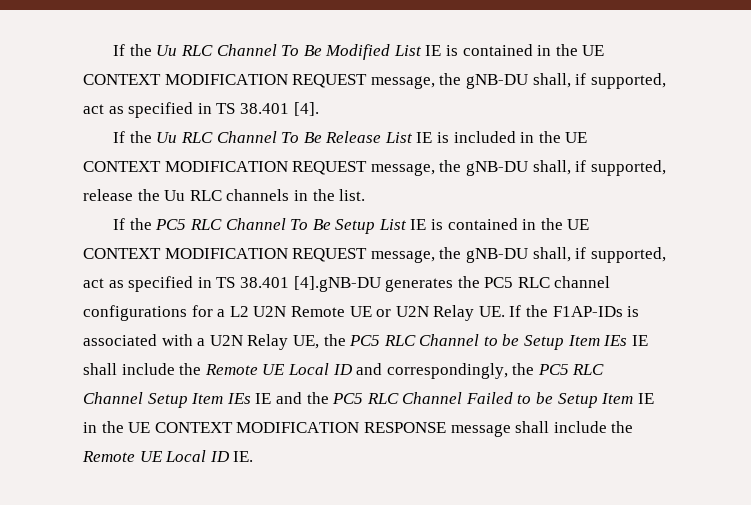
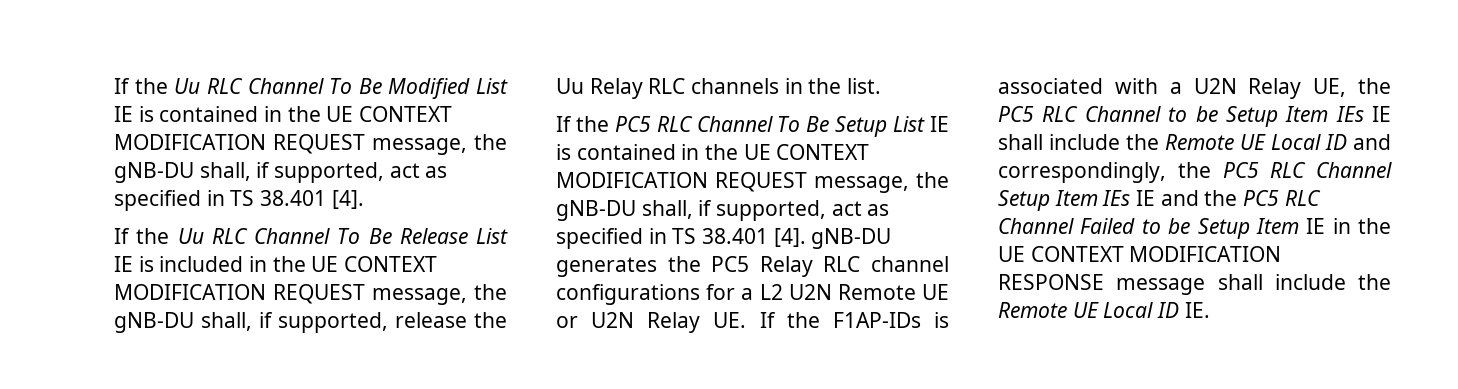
- If the Uu RLC Channel To Be Release List IE is included in the UE CONTEXT MODIFICATION REQUEST message, the gNB-DU shall, if supported, release the Uu RLC channels in the list.
+ If the Uu RLC Channel To Be Release List IE is included in the UE CONTEXT MODIFICATION REQUEST message, the gNB-DU shall, if supported, release the Uu Relay RLC channels in the list.
- If the PC5 RLC Channel To Be Setup List IE is contained in the UE CONTEXT MODIFICATION REQUEST message, the gNB-DU shall, if supported, act as specified in TS 38.401 [4].gNB-DU generates the PC5 RLC channel configurations for a L2 U2N Remote UE or U2N Relay UE. If the F1AP-IDs is associated with a U2N Relay UE, the PC5 RLC Channel to be Setup Item IEs IE shall include the Remote UE Local ID and correspondingly, the PC5 RLC Channel Setup Item IEs IE and the PC5 RLC Channel Failed to be Setup Item IE in the UE CONTEXT MODIFICATION RESPONSE message shall include the Remote UE Local ID IE.
+ If the PC5 RLC Channel To Be Setup List IE is contained in the UE CONTEXT MODIFICATION REQUEST message, the gNB-DU shall, if supported, act as specified in TS 38.401 [4]. gNB-DU generates the PC5 Relay RLC channel configurations for a L2 U2N Remote UE or U2N Relay UE. If the F1AP-IDs is associated with a U2N Relay UE, the PC5 RLC Channel to be Setup Item IEs IE shall include the Remote UE Local ID and correspondingly, the PC5 RLC Channel Setup Item IEs IE and the PC5 RLC Channel Failed to be Setup Item IE in the UE CONTEXT MODIFICATION RESPONSE message shall include the Remote UE Local ID IE.

